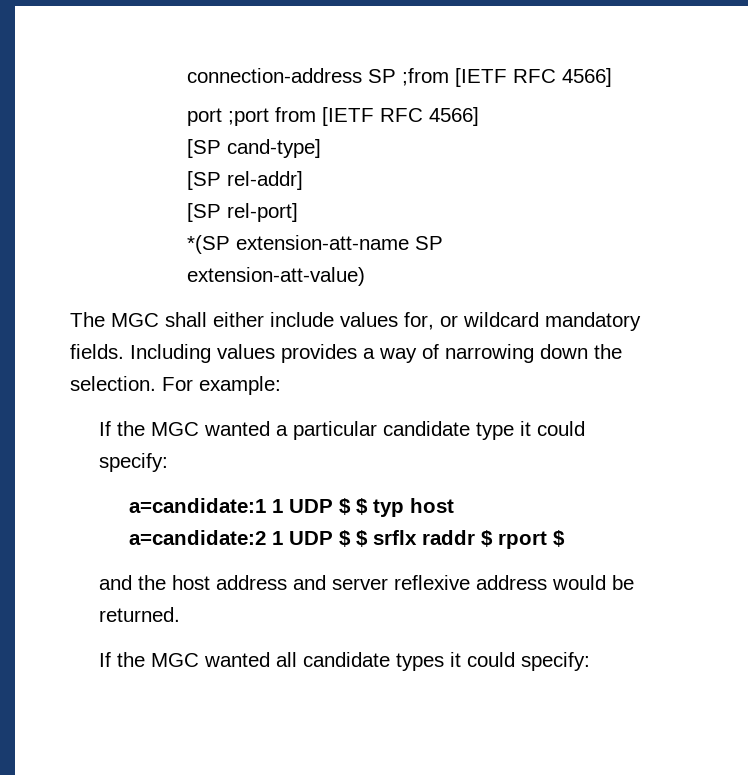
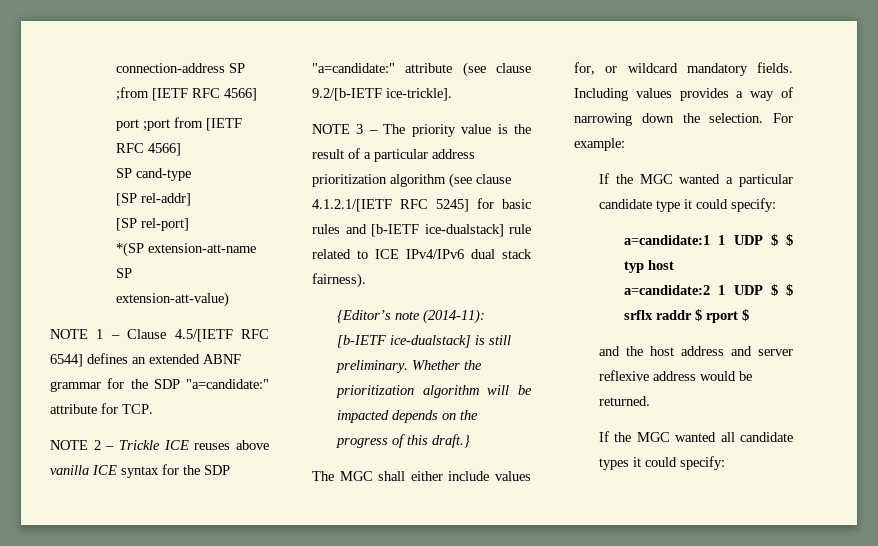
- [SP cand-type]
+ SP cand-type
+ NOTE 1 – Clause 4.5/[IETF RFC 6544] defines an extended ABNF grammar for the SDP "a=candidate:" attribute for TCP.
+ NOTE 2 – Trickle ICE reuses above vanilla ICE syntax for the SDP "a=candidate:" attribute (see clause 9.2/[b-IETF ice-trickle].
+ NOTE 3 – The priority value is the result of a particular address prioritization algorithm (see clause 4.1.2.1/[IETF RFC 5245] for basic rules and [b-IETF ice-dualstack] rule related to ICE IPv4/IPv6 dual stack fairness).
+ {Editor’s note (2014-11): [b-IETF ice-dualstack] is still preliminary. Whether the prioritization algorithm will be impacted depends on the progress of this draft.}

